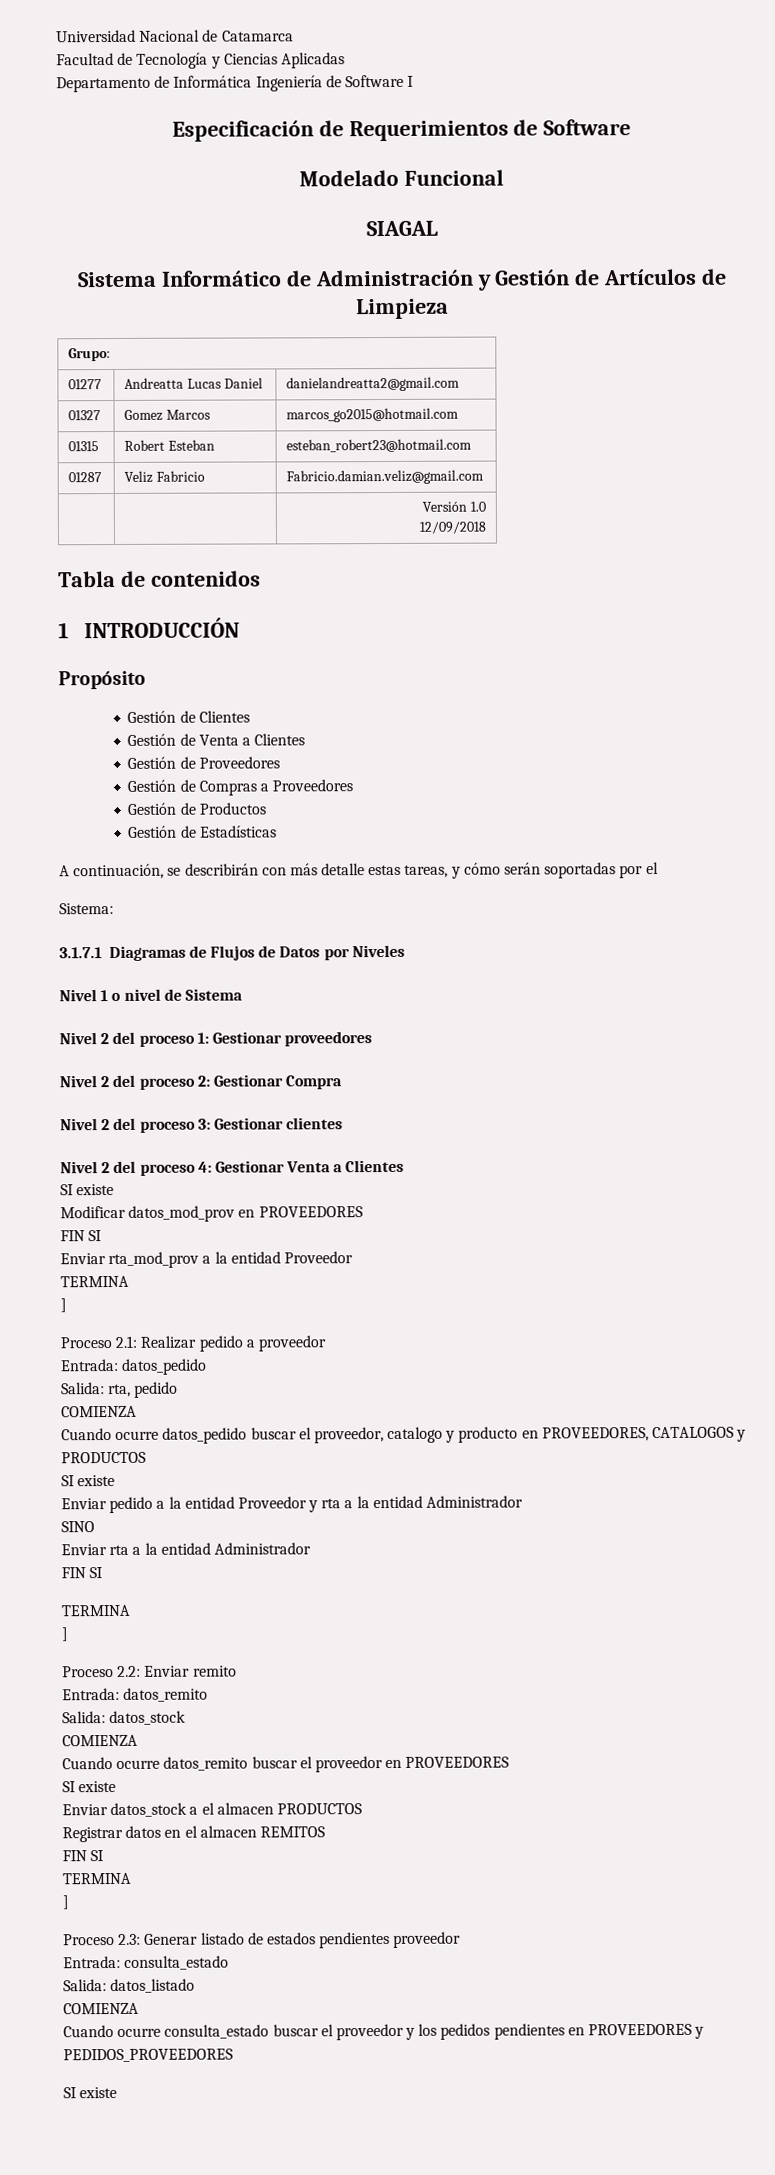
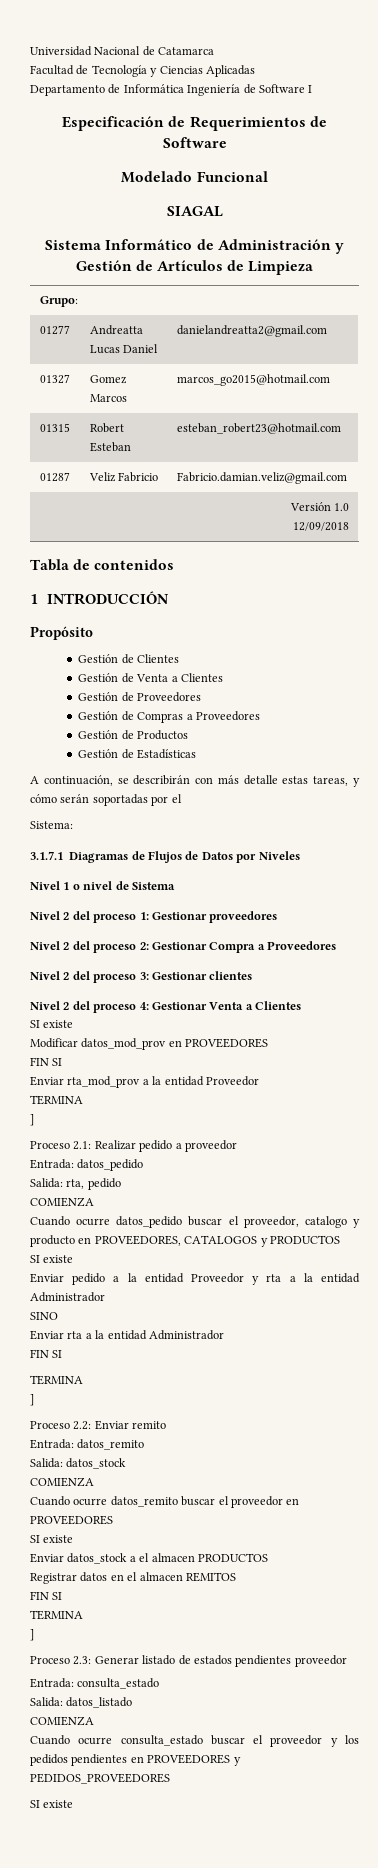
- Nivel 2 del proceso 2: Gestionar Compra
+ Nivel 2 del proceso 2: Gestionar Compra a Proveedores

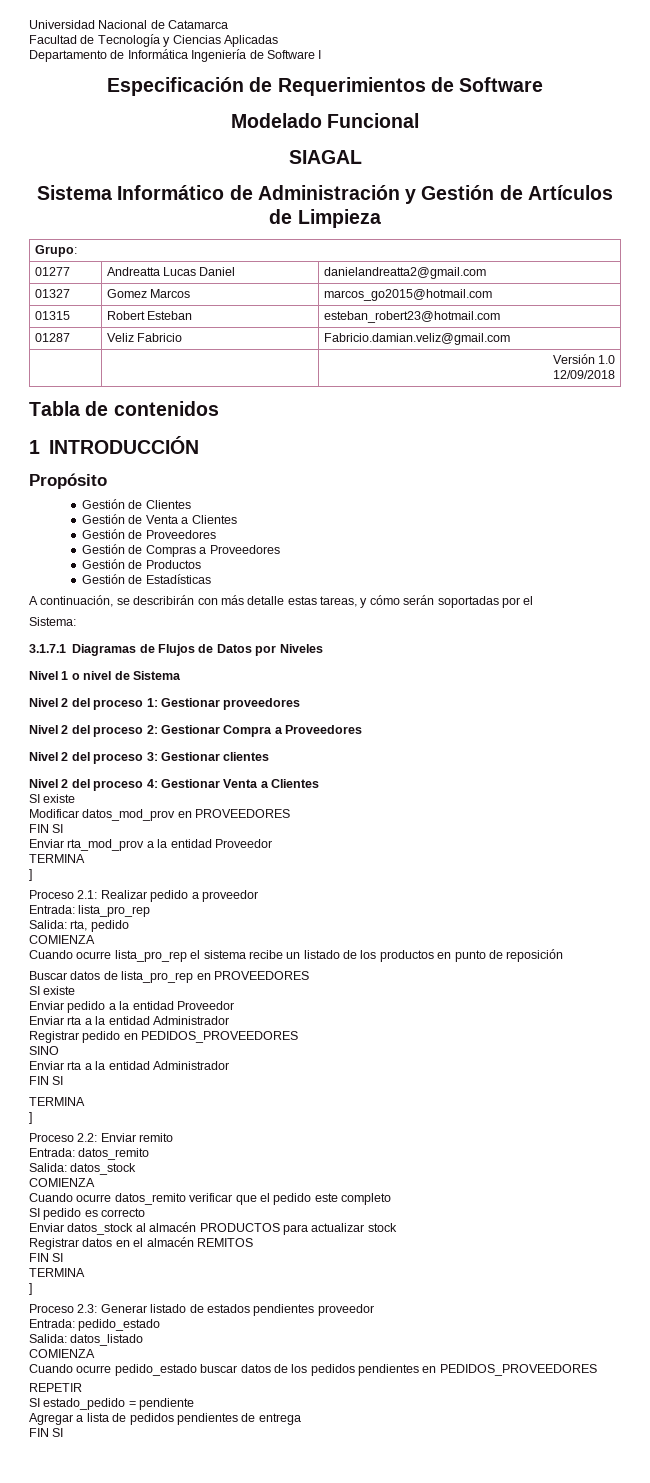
- Entrada: datos_pedido
+ Entrada: lista_pro_rep
- Cuando ocurre datos_pedido buscar el proveedor, catalogo y producto en PROVEEDORES, CATALOGOS y PRODUCTOS
+ Cuando ocurre lista_pro_rep el sistema recibe un listado de los productos en punto de reposición
+ Buscar datos de lista_pro_rep en PROVEEDORES
- Enviar pedido a la entidad Proveedor y rta a la entidad Administrador
+ Enviar pedido a la entidad Proveedor
+ Enviar rta a la entidad Administrador
+ Registrar pedido en PEDIDOS_PROVEEDORES
- Cuando ocurre datos_remito buscar el proveedor en PROVEEDORES
- SI existe
- Enviar datos_stock a el almacen PRODUCTOS
+ Cuando ocurre datos_remito verificar que el pedido este completo
+ SI pedido es correcto
+ Enviar datos_stock al almacén PRODUCTOS para actualizar stock
- Registrar datos en el almacen REMITOS
+ Registrar datos en el almacén REMITOS
- Entrada: consulta_estado
+ Entrada: pedido_estado
- Cuando ocurre consulta_estado buscar el proveedor y los pedidos pendientes en PROVEEDORES y PEDIDOS_PROVEEDORES
- SI existe
+ Cuando ocurre pedido_estado buscar datos de los pedidos pendientes en PEDIDOS_PROVEEDORES
+ REPETIR
+ SI estado_pedido = pendiente
+ Agregar a lista de pedidos pendientes de entrega
+ FIN SI

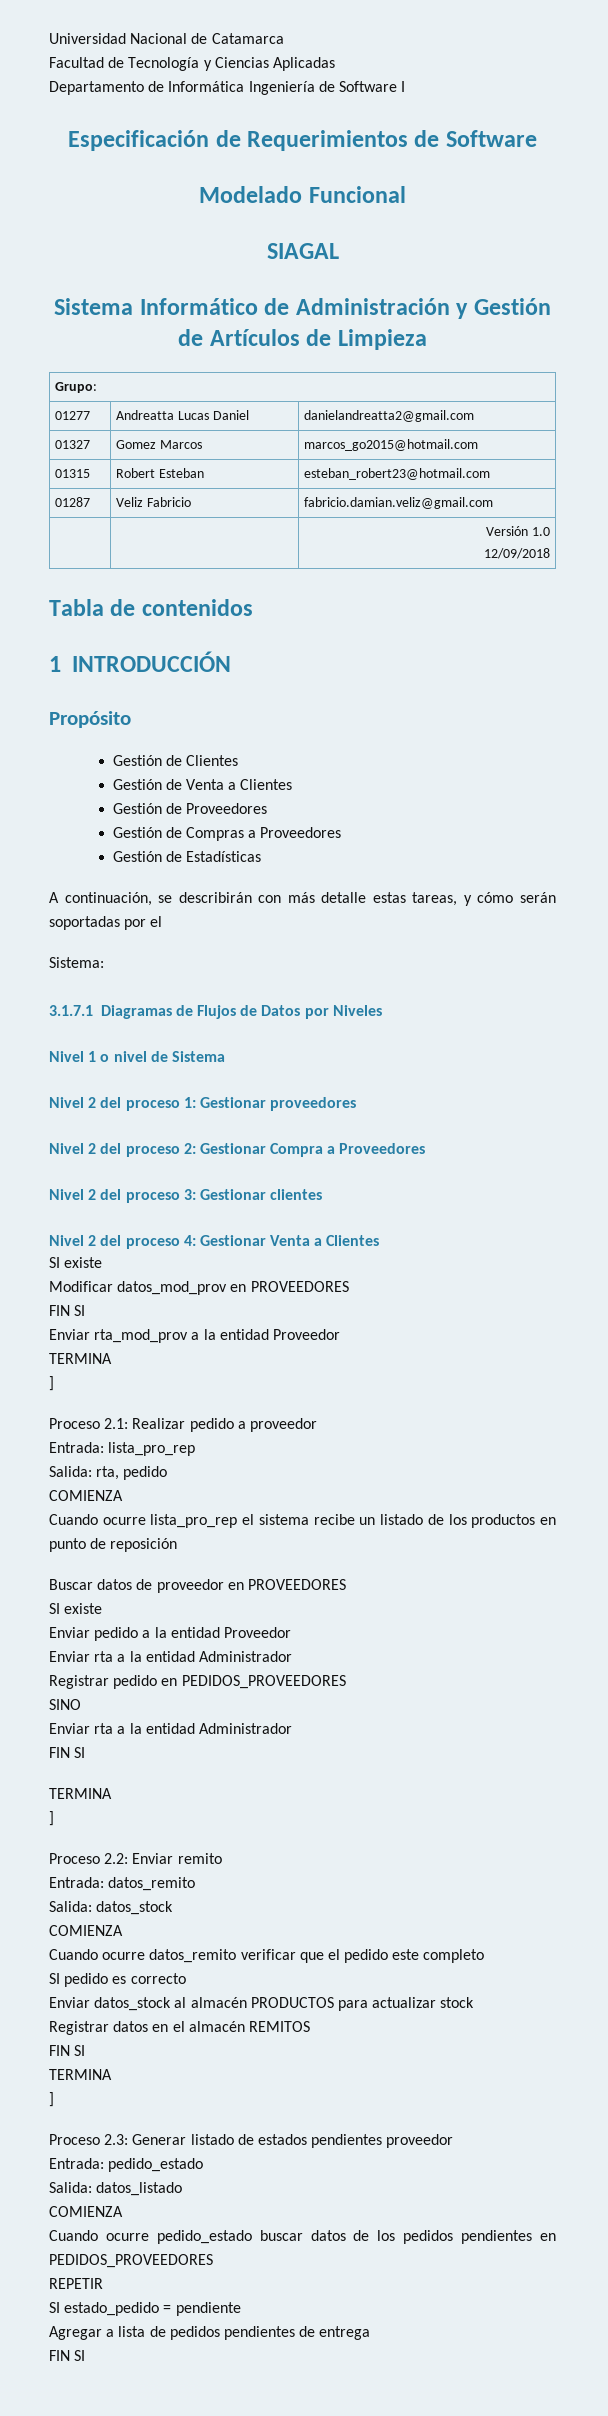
- 01287 | Veliz Fabricio | Fabricio.damian.veliz@gmail.com
+ 01287 | Veliz Fabricio | fabricio.damian.veliz@gmail.com
- Gestión de Productos
- Buscar datos de lista_pro_rep en PROVEEDORES
+ Buscar datos de proveedor en PROVEEDORES

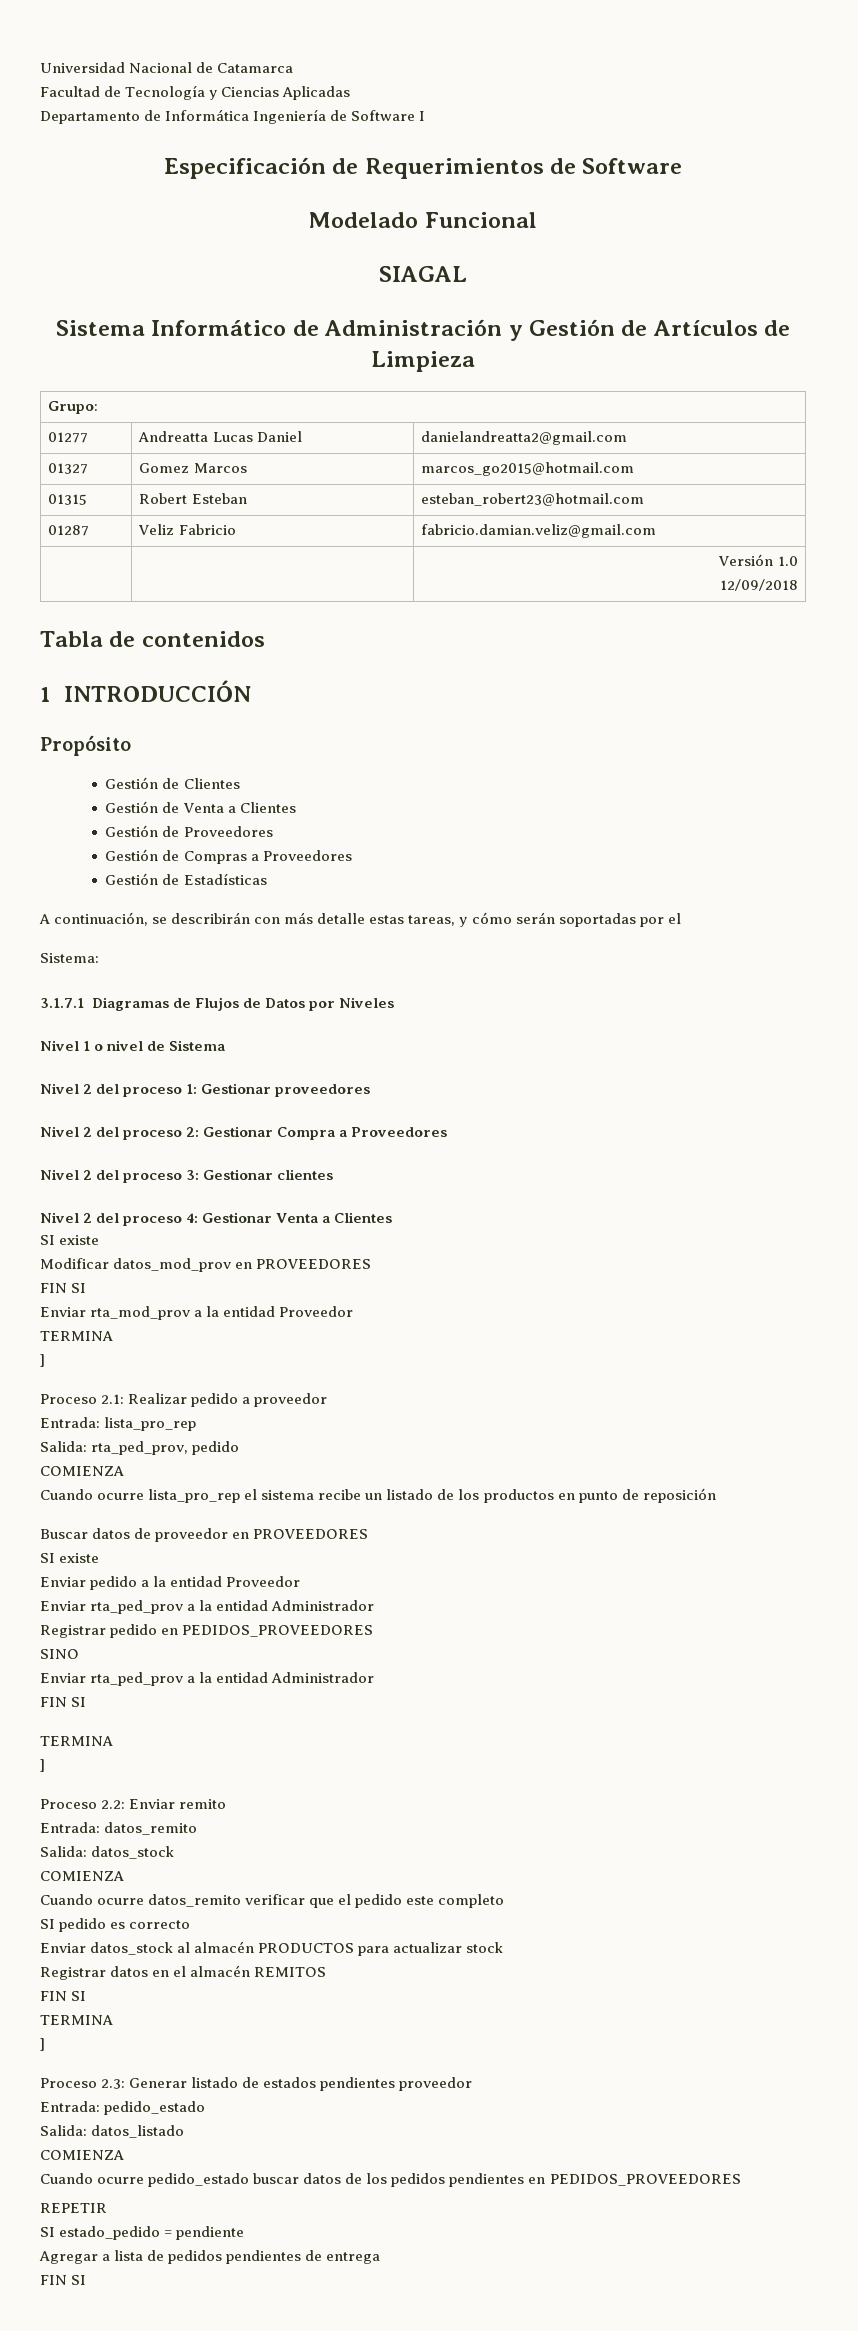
- Salida: rta, pedido
+ Salida: rta_ped_prov, pedido
  Enviar pedido a la entidad Proveedor
- Enviar rta a la entidad Administrador
+ Enviar rta_ped_prov a la entidad Administrador
  SINO
- Enviar rta a la entidad Administrador
+ Enviar rta_ped_prov a la entidad Administrador

